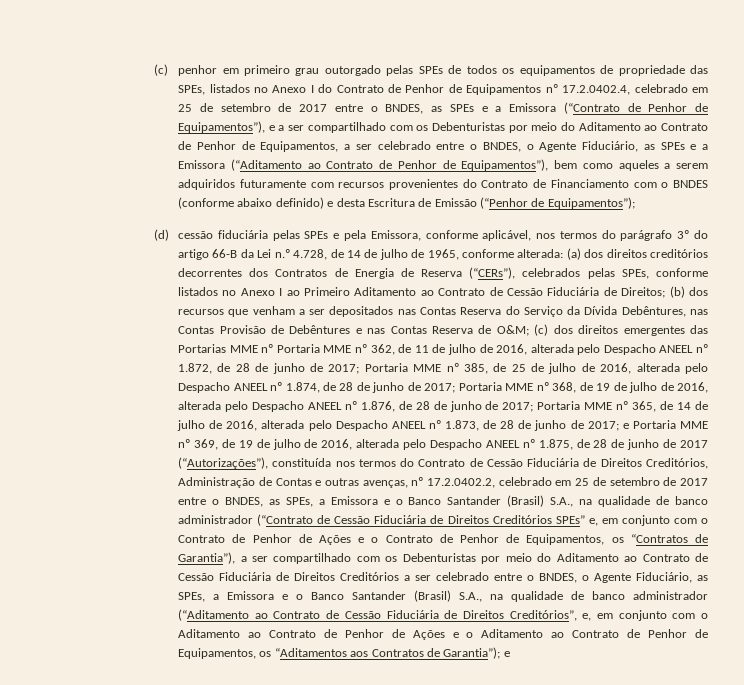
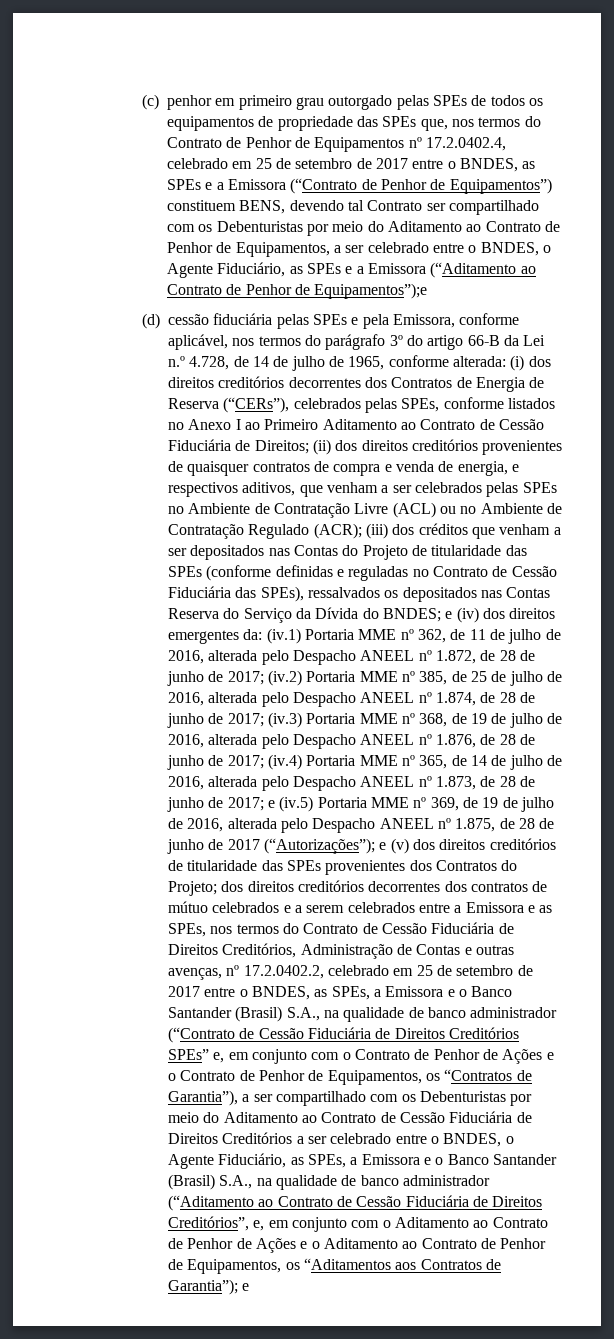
- (c) penhor em primeiro grau outorgado pelas SPEs de todos os equipamentos de propriedade das SPEs, listados no Anexo I do Contrato de Penhor de Equipamentos nº 17.2.0402.4, celebrado em 25 de setembro de 2017 entre o BNDES, as SPEs e a Emissora (“Contrato de Penhor de Equipamentos”), e a ser compartilhado com os Debenturistas por meio do Aditamento ao Contrato de Penhor de Equipamentos, a ser celebrado entre o BNDES, o Agente Fiduciário, as SPEs e a Emissora (“Aditamento ao Contrato de Penhor de Equipamentos”), bem como aqueles a serem adquiridos futuramente com recursos provenientes do Contrato de Financiamento com o BNDES (conforme abaixo definido) e desta Escritura de Emissão (“Penhor de Equipamentos”);
+ (c) penhor em primeiro grau outorgado pelas SPEs de todos os equipamentos de propriedade das SPEs que, nos termos do Contrato de Penhor de Equipamentos nº 17.2.0402.4, celebrado em 25 de setembro de 2017 entre o BNDES, as SPEs e a Emissora (“Contrato de Penhor de Equipamentos”) constituem BENS, devendo tal Contrato ser compartilhado com os Debenturistas por meio do Aditamento ao Contrato de Penhor de Equipamentos, a ser celebrado entre o BNDES, o Agente Fiduciário, as SPEs e a Emissora (“Aditamento ao Contrato de Penhor de Equipamentos”);e
- (a) dos direitos creditórios decorrentes dos Contratos de Energia de Reserva (“CERs”), celebrados pelas SPEs, conforme listados no Anexo I ao Primeiro Aditamento ao Contrato de Cessão Fiduciária de Direitos;
+ (i) dos direitos creditórios decorrentes dos Contratos de Energia de Reserva (“CERs”), celebrados pelas SPEs, conforme listados no Anexo I ao Primeiro Aditamento ao Contrato de Cessão Fiduciária de Direitos;
- (b) dos recursos que venham a ser depositados nas Contas Reserva do Serviço da Dívida Debêntures, nas Contas Provisão de Debêntures e nas Contas Reserva de O&M; (c) dos direitos emergentes das Portarias MME nº Portaria MME nº 362, de 11 de julho de 2016, alterada pelo Despacho ANEEL nº 1.872, de 28 de junho de 2017;
+ (ii) dos direitos creditórios provenientes de quaisquer contratos de compra e venda de energia, e respectivos aditivos, que venham a ser celebrados pelas SPEs no Ambiente de Contratação Livre (ACL) ou no Ambiente de Contratação Regulado (ACR); (iii) dos créditos que venham a ser depositados nas Contas do Projeto de titularidade das SPEs (conforme definidas e reguladas no Contrato de Cessão Fiduciária das SPEs), ressalvados os depositados nas Contas Reserva do Serviço da Dívida do BNDES; e (iv) dos direitos emergentes da: (iv.1) Portaria MME nº 362, de 11 de julho de 2016, alterada pelo Despacho ANEEL nº 1.872, de 28 de junho de 2017;
- Portaria MME nº 385, de 25 de julho de 2016, alterada pelo Despacho ANEEL nº 1.874, de 28 de junho de 2017;
+ (iv.2) Portaria MME nº 385, de 25 de julho de 2016, alterada pelo Despacho ANEEL nº 1.874, de 28 de junho de 2017;
- Portaria MME nº 368, de 19 de julho de 2016, alterada pelo Despacho ANEEL nº 1.876, de 28 de junho de 2017;
+ (iv.3) Portaria MME nº 368, de 19 de julho de 2016, alterada pelo Despacho ANEEL nº 1.876, de 28 de junho de 2017;
- Portaria MME nº 365, de 14 de julho de 2016, alterada pelo Despacho ANEEL nº 1.873, de 28 de junho de 2017;
+ (iv.4) Portaria MME nº 365, de 14 de julho de 2016, alterada pelo Despacho ANEEL nº 1.873, de 28 de junho de 2017;
- e Portaria MME nº 369, de 19 de julho de 2016, alterada pelo Despacho ANEEL nº 1.875, de 28 de junho de 2017 (“Autorizações”), constituída nos termos do Contrato de Cessão Fiduciária de Direitos Creditórios, Administração de Contas e outras avenças, nº 17.2.0402.2, celebrado em 25 de setembro de 2017 entre o BNDES, as SPEs, a Emissora e o Banco Santander (Brasil) S.A., na qualidade de banco administrador (“Contrato de Cessão Fiduciária de Direitos Creditórios SPEs” e, em conjunto com o Contrato de Penhor de Ações e o Contrato de Penhor de Equipamentos, os “Contratos de Garantia”), a ser compartilhado com os Debenturistas por meio do Aditamento ao Contrato de Cessão Fiduciária de Direitos Creditórios a ser celebrado entre o BNDES, o Agente Fiduciário, as SPEs, a Emissora e o Banco Santander (Brasil) S.A., na qualidade de banco administrador (“Aditamento ao Contrato de Cessão Fiduciária de Direitos Creditórios”, e, em conjunto com o Aditamento ao Contrato de Penhor de Ações e o Aditamento ao Contrato de Penhor de Equipamentos, os “Aditamentos aos Contratos de Garantia”);
+ e (iv.5) Portaria MME nº 369, de 19 de julho de 2016, alterada pelo Despacho ANEEL nº 1.875, de 28 de junho de 2017 (“Autorizações”); e (v) dos direitos creditórios de titularidade das SPEs provenientes dos Contratos do Projeto; dos direitos creditórios decorrentes dos contratos de mútuo celebrados e a serem celebrados entre a Emissora e as SPEs, nos termos do Contrato de Cessão Fiduciária de Direitos Creditórios, Administração de Contas e outras avenças, nº 17.2.0402.2, celebrado em 25 de setembro de 2017 entre o BNDES, as SPEs, a Emissora e o Banco Santander (Brasil) S.A., na qualidade de banco administrador (“Contrato de Cessão Fiduciária de Direitos Creditórios SPEs” e, em conjunto com o Contrato de Penhor de Ações e o Contrato de Penhor de Equipamentos, os “Contratos de Garantia”), a ser compartilhado com os Debenturistas por meio do Aditamento ao Contrato de Cessão Fiduciária de Direitos Creditórios a ser celebrado entre o BNDES, o Agente Fiduciário, as SPEs, a Emissora e o Banco Santander (Brasil) S.A., na qualidade de banco administrador (“Aditamento ao Contrato de Cessão Fiduciária de Direitos Creditórios”, e, em conjunto com o Aditamento ao Contrato de Penhor de Ações e o Aditamento ao Contrato de Penhor de Equipamentos, os “Aditamentos aos Contratos de Garantia”);

